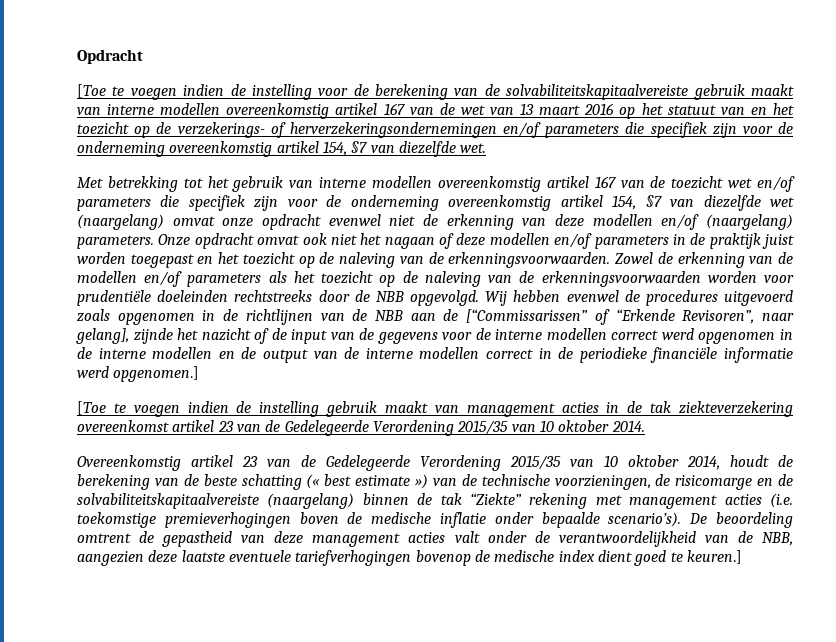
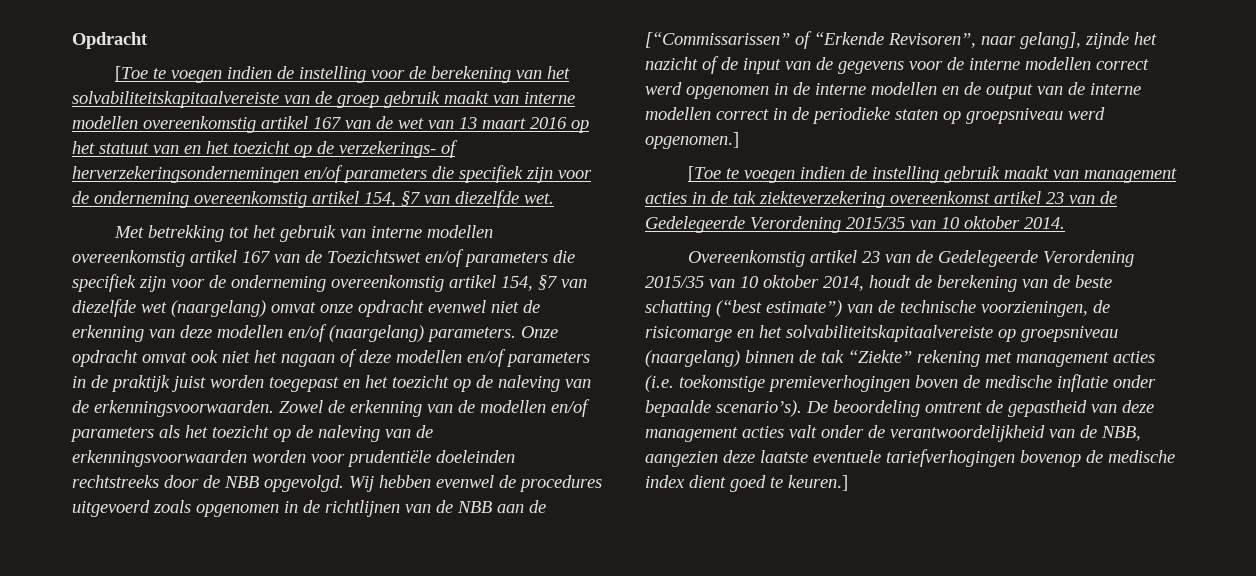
- [Toe te voegen indien de instelling voor de berekening van de solvabiliteitskapitaalvereiste gebruik maakt van interne modellen overeenkomstig artikel 167 van de wet van 13 maart 2016 op het statuut van en het toezicht op de verzekerings- of herverzekeringsondernemingen en/of parameters die specifiek zijn voor de onderneming overeenkomstig artikel 154, §7 van diezelfde wet.
+ [Toe te voegen indien de instelling voor de berekening van het solvabiliteitskapitaalvereiste van de groep gebruik maakt van interne modellen overeenkomstig artikel 167 van de wet van 13 maart 2016 op het statuut van en het toezicht op de verzekerings- of herverzekeringsondernemingen en/of parameters die specifiek zijn voor de onderneming overeenkomstig artikel 154, §7 van diezelfde wet.
- Met betrekking tot het gebruik van interne modellen overeenkomstig artikel 167 van de toezicht wet en/of parameters die specifiek zijn voor de onderneming overeenkomstig artikel 154, §7 van diezelfde wet (naargelang) omvat onze opdracht evenwel niet de erkenning van deze modellen en/of (naargelang) parameters.
+ Met betrekking tot het gebruik van interne modellen overeenkomstig artikel 167 van de Toezichtswet en/of parameters die specifiek zijn voor de onderneming overeenkomstig artikel 154, §7 van diezelfde wet (naargelang) omvat onze opdracht evenwel niet de erkenning van deze modellen en/of (naargelang) parameters.
- Wij hebben evenwel de procedures uitgevoerd zoals opgenomen in de richtlijnen van de NBB aan de [“Commissarissen” of “Erkende Revisoren”, naar gelang], zijnde het nazicht of de input van de gegevens voor de interne modellen correct werd opgenomen in de interne modellen en de output van de interne modellen correct in de periodieke financiële informatie werd opgenomen.]
+ Wij hebben evenwel de procedures uitgevoerd zoals opgenomen in de richtlijnen van de NBB aan de [“Commissarissen” of “Erkende Revisoren”, naar gelang], zijnde het nazicht of de input van de gegevens voor de interne modellen correct werd opgenomen in de interne modellen en de output van de interne modellen correct in de periodieke staten op groepsniveau werd opgenomen.]
- Overeenkomstig artikel 23 van de Gedelegeerde Verordening 2015/35 van 10 oktober 2014, houdt de berekening van de beste schatting (« best estimate ») van de technische voorzieningen, de risicomarge en de solvabiliteitskapitaalvereiste (naargelang) binnen de tak “Ziekte” rekening met management acties (i.e. toekomstige premieverhogingen boven de medische inflatie onder bepaalde scenario’s).
+ Overeenkomstig artikel 23 van de Gedelegeerde Verordening 2015/35 van 10 oktober 2014, houdt de berekening van de beste schatting (“best estimate”) van de technische voorzieningen, de risicomarge en het solvabiliteitskapitaalvereiste op groepsniveau (naargelang) binnen de tak “Ziekte” rekening met management acties (i.e. toekomstige premieverhogingen boven de medische inflatie onder bepaalde scenario’s).

